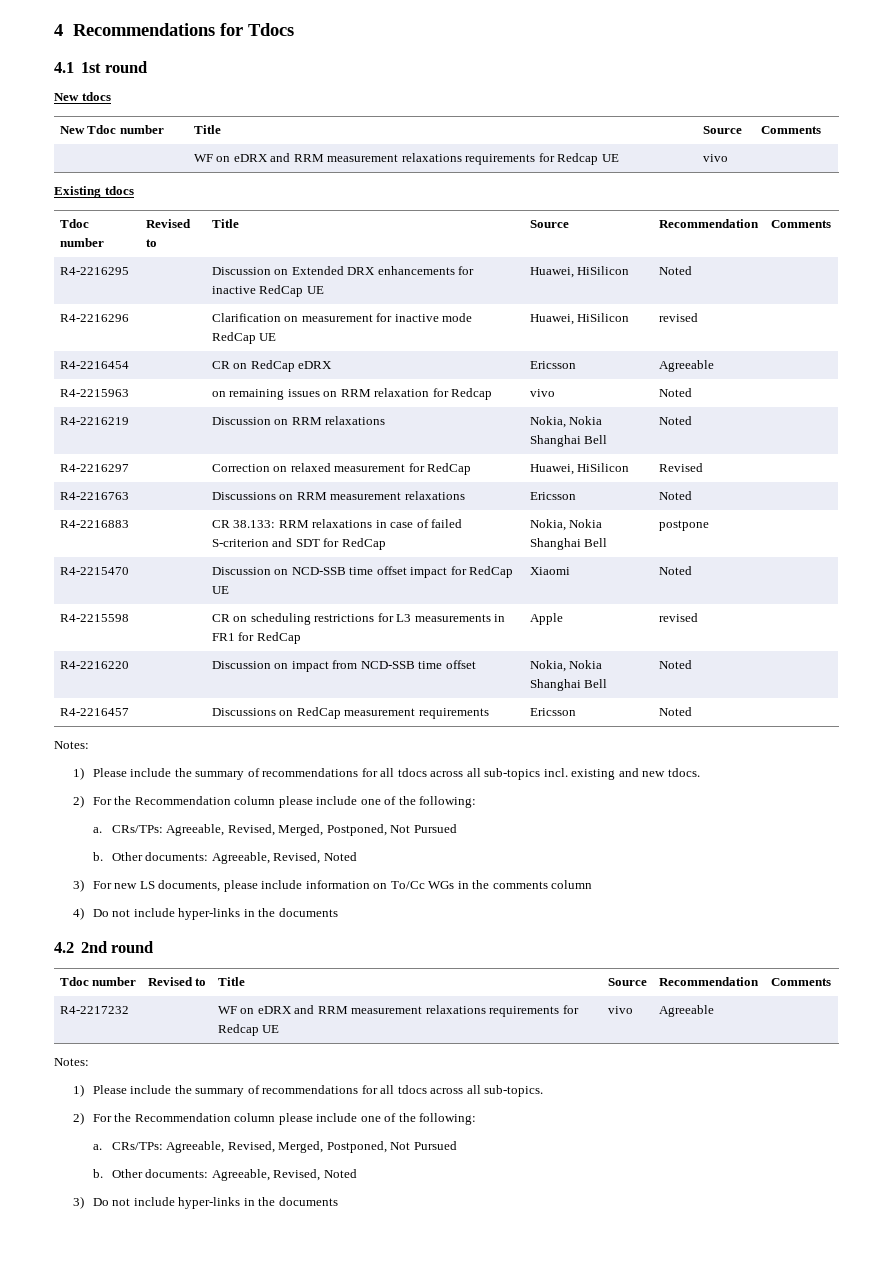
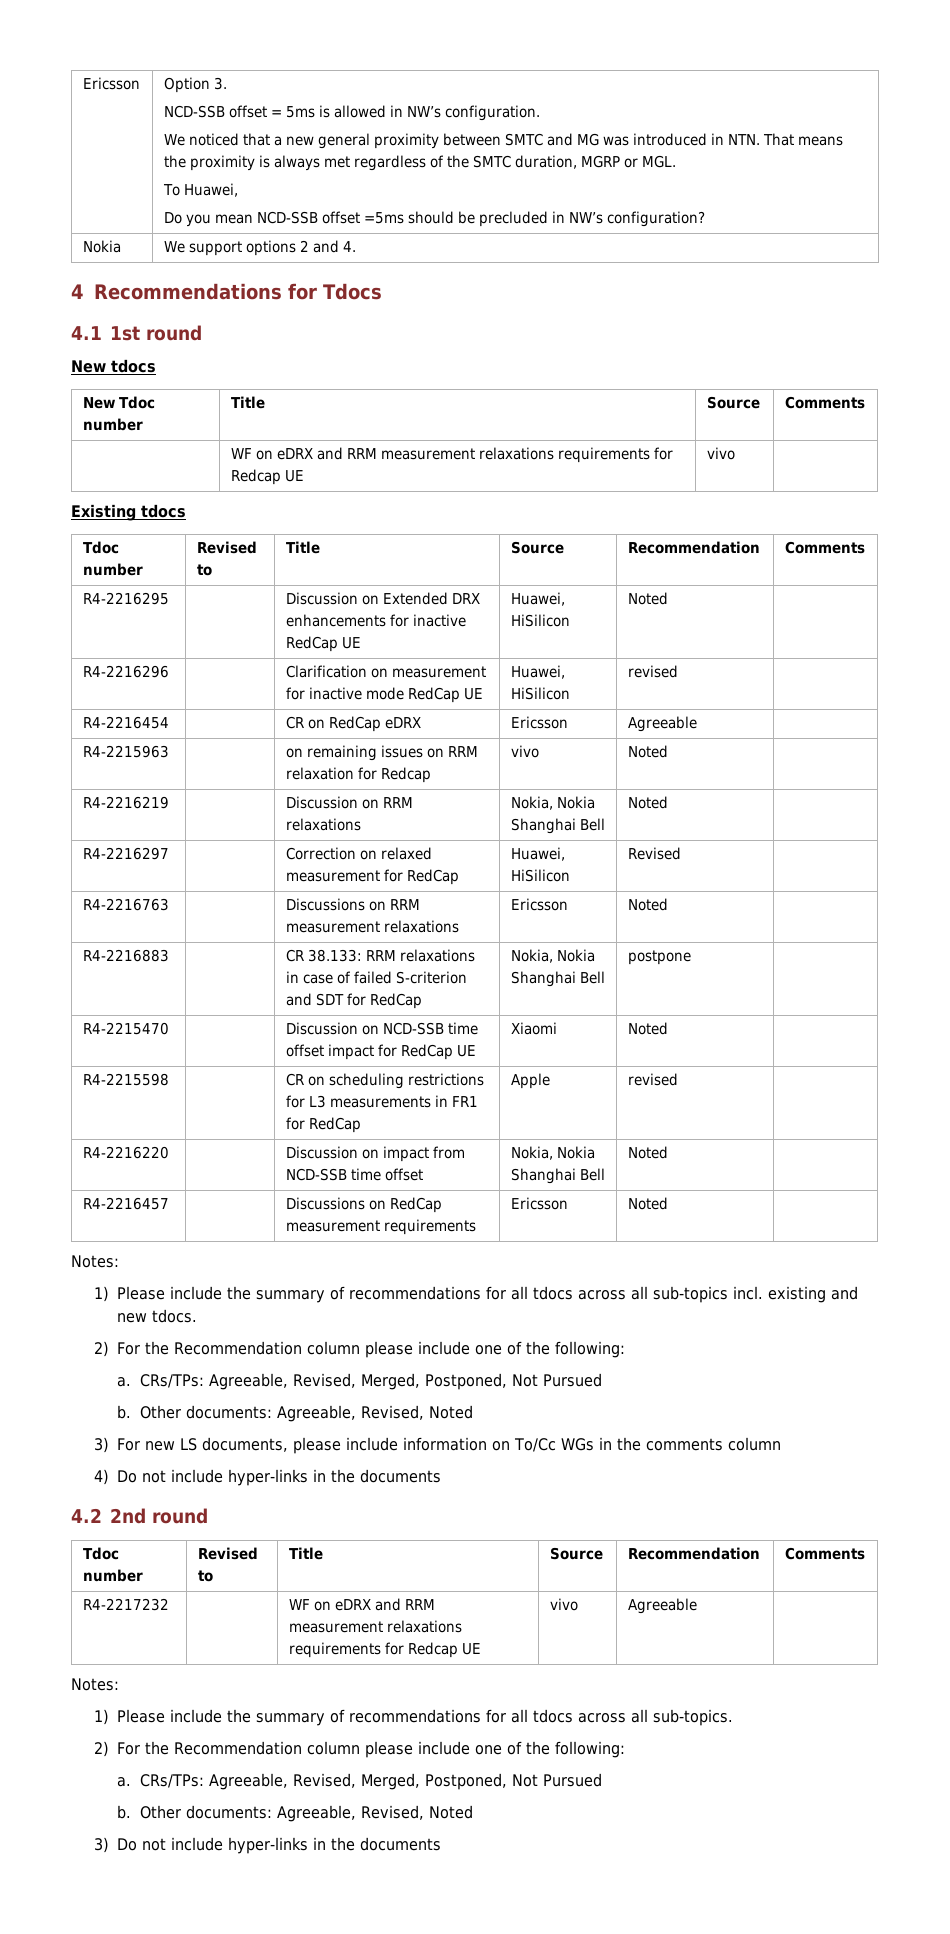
+ Ericsson | Option 3.
+ NCD-SSB offset = 5ms is allowed in NW’s configuration.
+ We noticed that a new general proximity between SMTC and MG was introduced in NTN. That means the proximity is always met regardless of the SMTC duration, MGRP or MGL.
+ To Huawei,
+ Do you mean NCD-SSB offset =5ms should be precluded in NW’s configuration?
+ Nokia | We support options 2 and 4.

